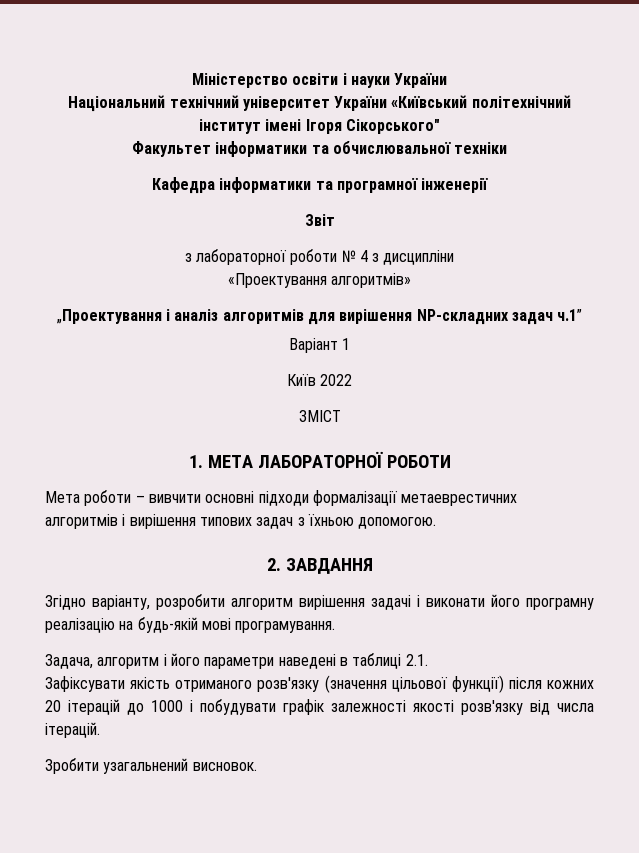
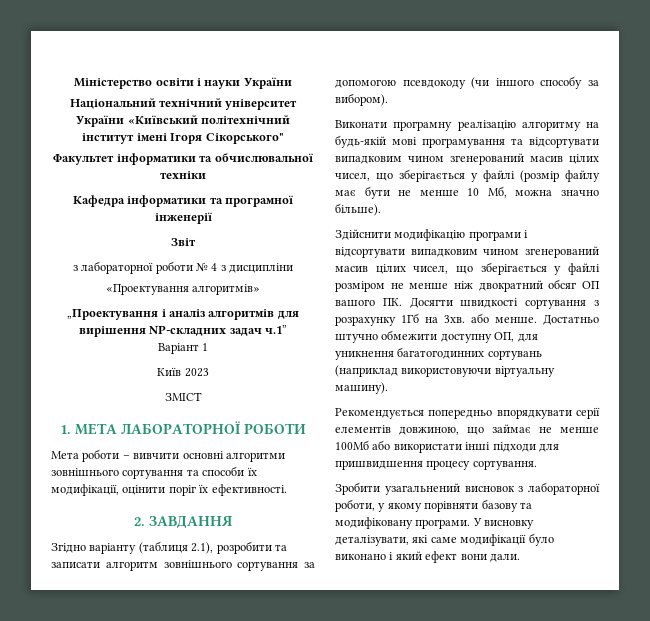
- Київ 2022
+ Київ 2023
- Мета роботи – вивчити основні підходи формалізації метаеврестичних алгоритмів і вирішення типових задач з їхньою допомогою.
+ Мета роботи – вивчити основні алгоритми зовнішнього сортування та способи їх модифікації, оцінити поріг їх ефективності.
  2. ЗАВДАННЯ
- Згідно варіанту, розробити алгоритм вирішення задачі і виконати його програмну реалізацію на будь-якій мові програмування.
- Задача, алгоритм і його параметри наведені в таблиці 2.1.
- Зафіксувати якість отриманого розв'язку (значення цільової функції) після кожних 20 ітерацій до 1000 і побудувати графік залежності якості розв'язку від числа ітерацій.
- Зробити узагальнений висновок.
+ Згідно варіанту (таблиця 2.1), розробити та записати алгоритм зовнішнього сортування за допомогою псевдокоду (чи іншого способу за вибором).
+ Виконати програмну реалізацію алгоритму на будь-якій мові програмування та відсортувати випадковим чином згенерований масив цілих чисел, що зберігається у файлі (розмір файлу має бути не менше 10 Мб, можна значно більше).
+ Здійснити модифікацію програми і відсортувати випадковим чином згенерований масив цілих чисел, що зберігається у файлі розміром не менше ніж двократний обсяг ОП вашого ПК. Досягти швидкості сортування з розрахунку 1Гб на 3хв. або менше. Достатньо штучно обмежити доступну ОП, для уникнення багатогодинних сортувань (наприклад використовуючи віртуальну машину).
+ Рекомендується попередньо впорядкувати серії елементів довжиною, що займає не менше 100Мб або використати інші підходи для пришвидшення процесу сортування.
+ Зробити узагальнений висновок з лабораторної роботи, у якому порівняти базову та модифіковану програми. У висновку деталізувати, які саме модифікації було виконано і який ефект вони дали.

